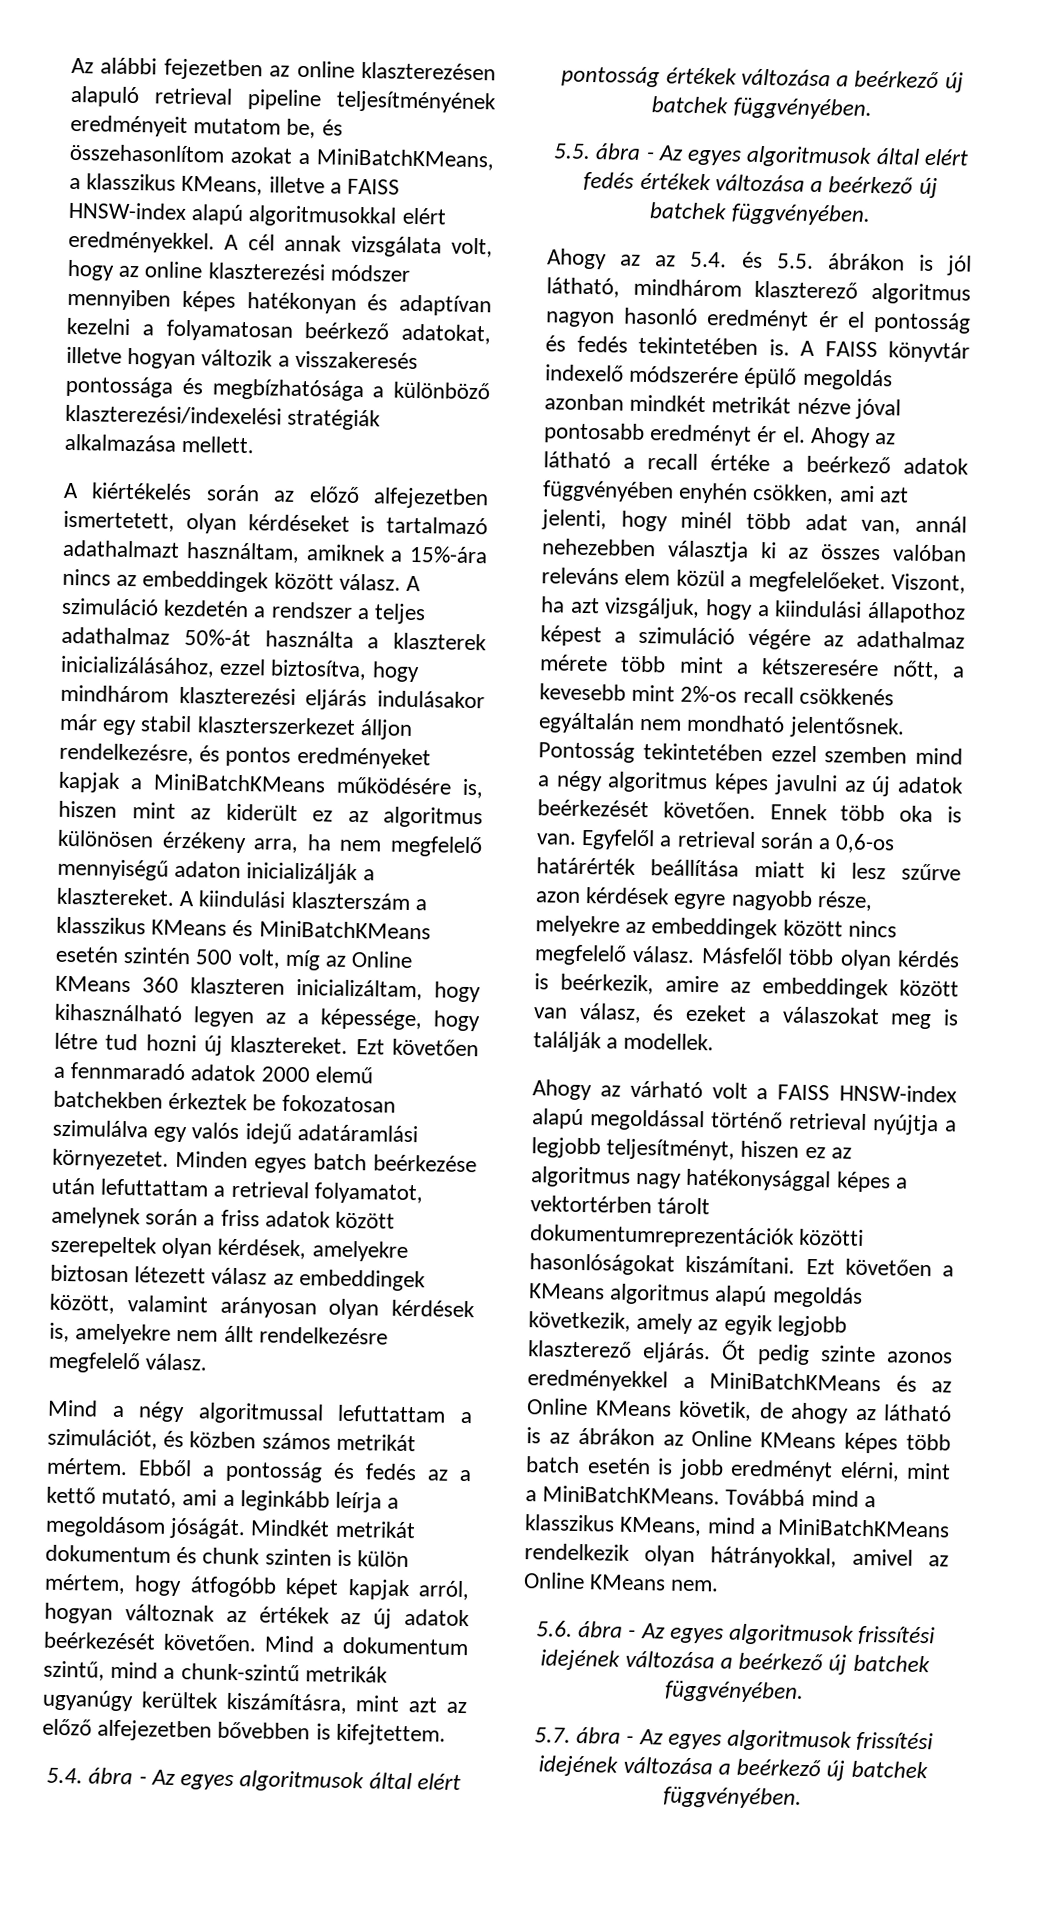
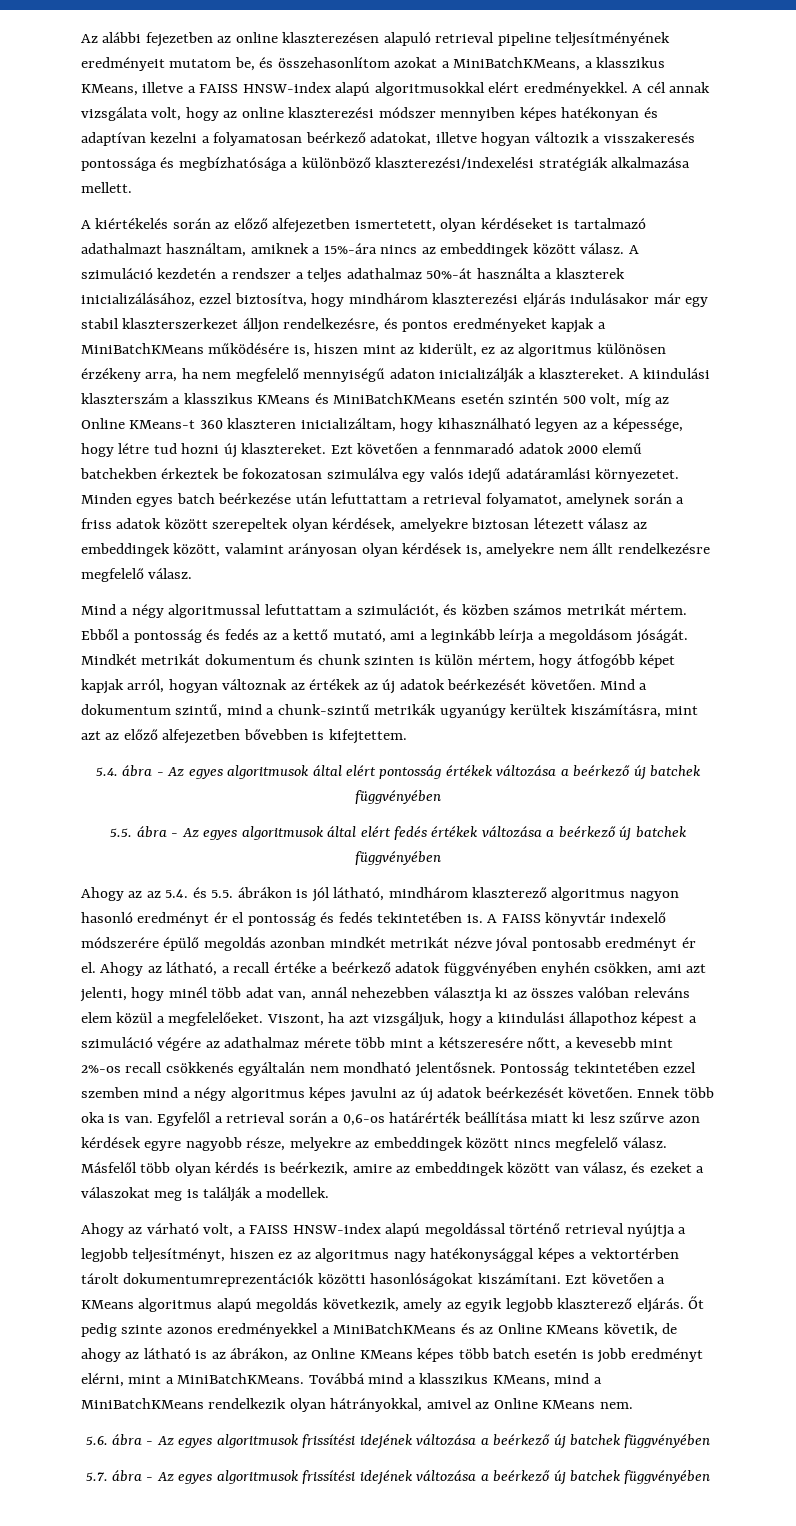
- A szimuláció kezdetén a rendszer a teljes adathalmaz 50%-át használta a klaszterek inicializálásához, ezzel biztosítva, hogy mindhárom klaszterezési eljárás indulásakor már egy stabil klaszterszerkezet álljon rendelkezésre, és pontos eredményeket kapjak a MiniBatchKMeans működésére is, hiszen mint az kiderült ez az algoritmus különösen érzékeny arra, ha nem megfelelő mennyiségű adaton inicializálják a klasztereket.
+ A szimuláció kezdetén a rendszer a teljes adathalmaz 50%-át használta a klaszterek inicializálásához, ezzel biztosítva, hogy mindhárom klaszterezési eljárás indulásakor már egy stabil klaszterszerkezet álljon rendelkezésre, és pontos eredményeket kapjak a MiniBatchKMeans működésére is, hiszen mint az kiderült, ez az algoritmus különösen érzékeny arra, ha nem megfelelő mennyiségű adaton inicializálják a klasztereket.
- A kiindulási klaszterszám a klasszikus KMeans és MiniBatchKMeans esetén szintén 500 volt, míg az Online KMeans 360 klaszteren inicializáltam, hogy kihasználható legyen az a képessége, hogy létre tud hozni új klasztereket.
+ A kiindulási klaszterszám a klasszikus KMeans és MiniBatchKMeans esetén szintén 500 volt, míg az Online KMeans-t 360 klaszteren inicializáltam, hogy kihasználható legyen az a képessége, hogy létre tud hozni új klasztereket.
- 5.4. ábra - Az egyes algoritmusok által elért pontosság értékek változása a beérkező új batchek függvényében.
+ 5.4. ábra - Az egyes algoritmusok által elért pontosság értékek változása a beérkező új batchek függvényében
- 5.5. ábra - Az egyes algoritmusok által elért fedés értékek változása a beérkező új batchek függvényében.
+ 5.5. ábra - Az egyes algoritmusok által elért fedés értékek változása a beérkező új batchek függvényében
- Ahogy az látható a recall értéke a beérkező adatok függvényében enyhén csökken, ami azt jelenti, hogy minél több adat van, annál nehezebben választja ki az összes valóban releváns elem közül a megfelelőeket.
+ Ahogy az látható, a recall értéke a beérkező adatok függvényében enyhén csökken, ami azt jelenti, hogy minél több adat van, annál nehezebben választja ki az összes valóban releváns elem közül a megfelelőeket.
- Ahogy az várható volt a FAISS HNSW-index alapú megoldással történő retrieval nyújtja a legjobb teljesítményt, hiszen ez az algoritmus nagy hatékonysággal képes a vektortérben tárolt dokumentumreprezentációk közötti hasonlóságokat kiszámítani.
+ Ahogy az várható volt, a FAISS HNSW-index alapú megoldással történő retrieval nyújtja a legjobb teljesítményt, hiszen ez az algoritmus nagy hatékonysággal képes a vektortérben tárolt dokumentumreprezentációk közötti hasonlóságokat kiszámítani.
- Őt pedig szinte azonos eredményekkel a MiniBatchKMeans és az Online KMeans követik, de ahogy az látható is az ábrákon az Online KMeans képes több batch esetén is jobb eredményt elérni, mint a MiniBatchKMeans.
+ Őt pedig szinte azonos eredményekkel a MiniBatchKMeans és az Online KMeans követik, de ahogy az látható is az ábrákon, az Online KMeans képes több batch esetén is jobb eredményt elérni, mint a MiniBatchKMeans.
- 5.6. ábra - Az egyes algoritmusok frissítési idejének változása a beérkező új batchek függvényében.
+ 5.6. ábra - Az egyes algoritmusok frissítési idejének változása a beérkező új batchek függvényében
- 5.7. ábra - Az egyes algoritmusok frissítési idejének változása a beérkező új batchek függvényében.
+ 5.7. ábra - Az egyes algoritmusok frissítési idejének változása a beérkező új batchek függvényében

